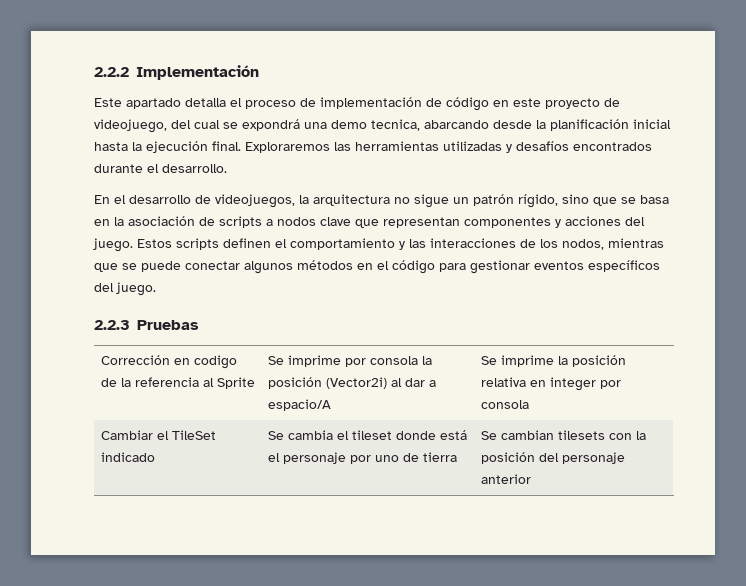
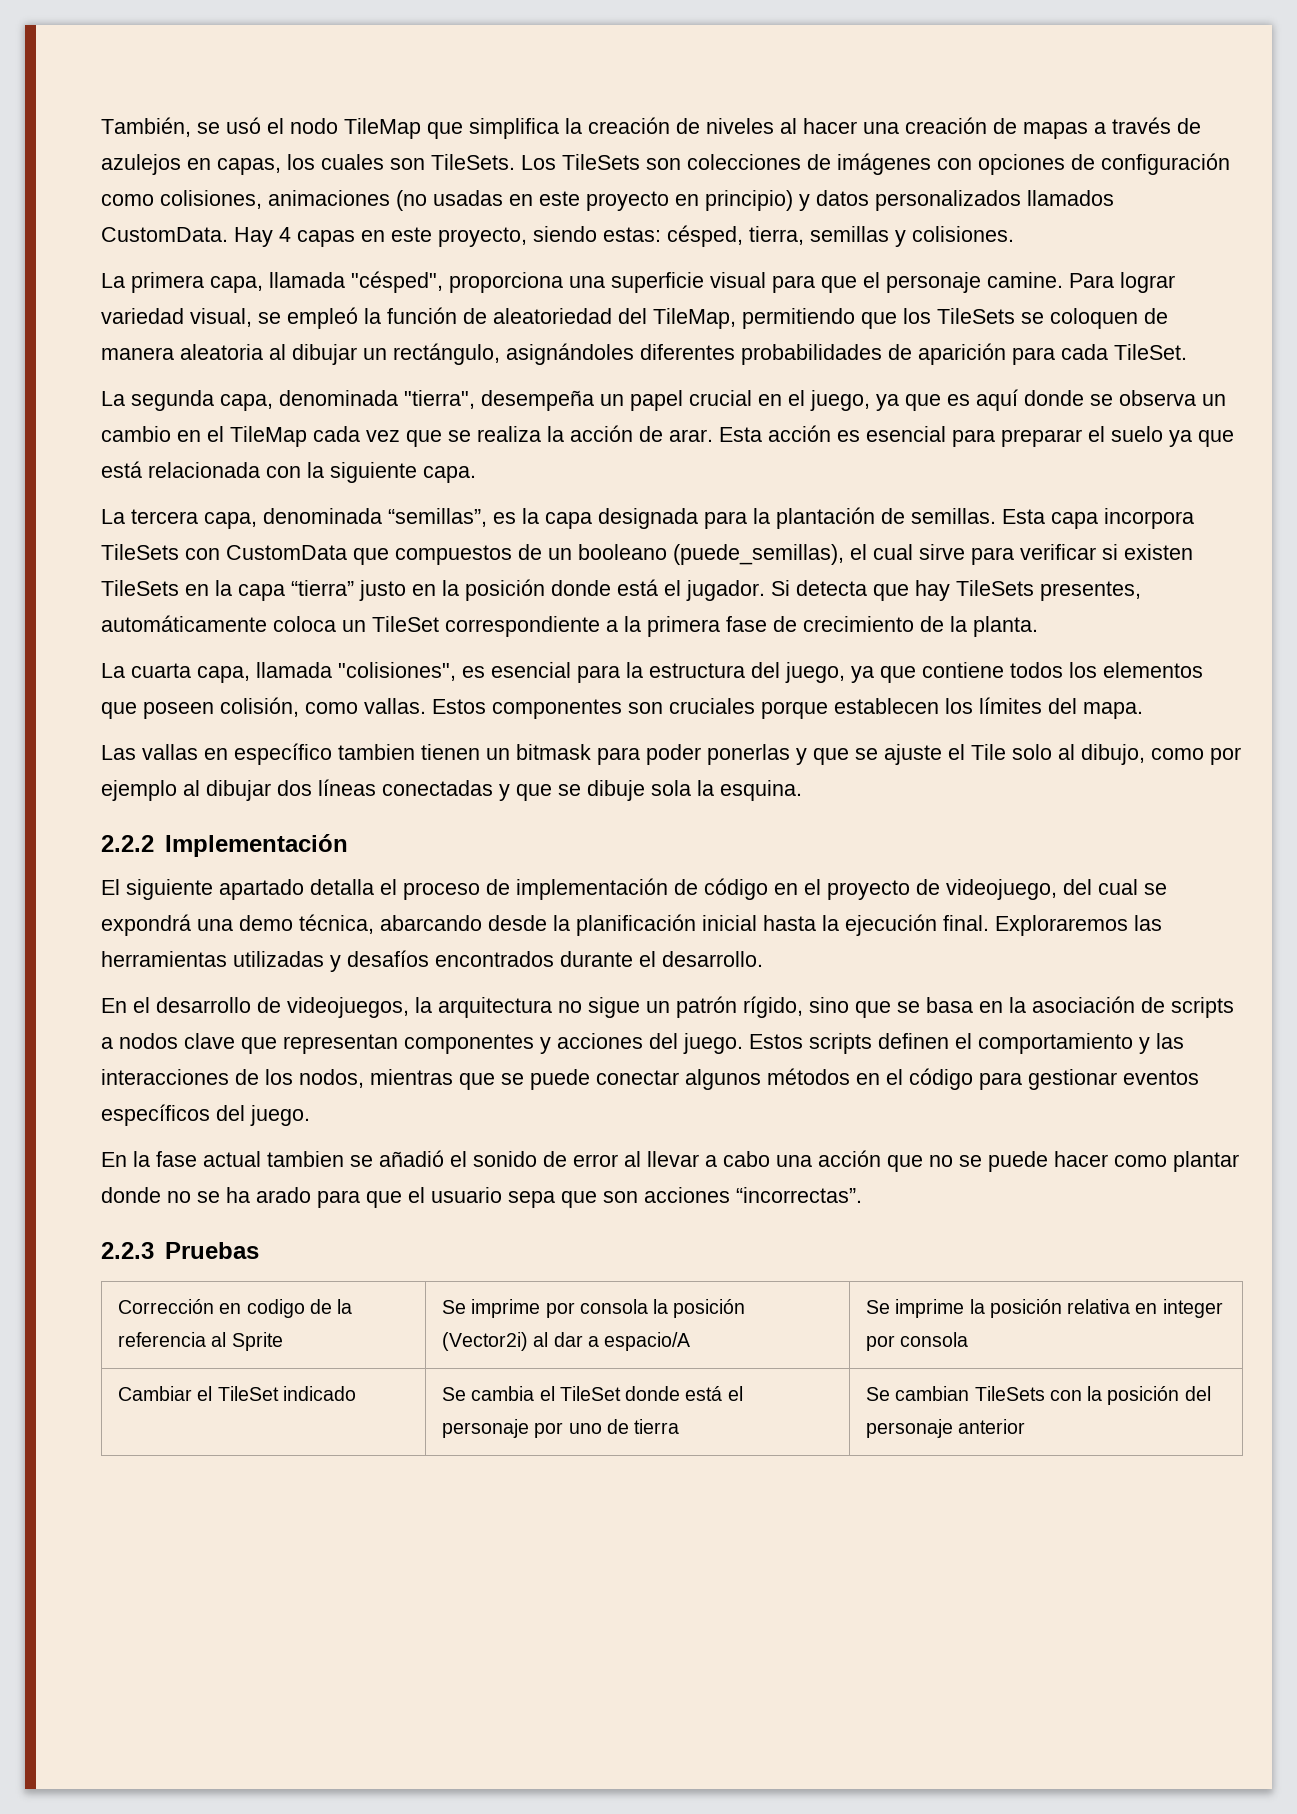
+ También, se usó el nodo TileMap que simplifica la creación de niveles al hacer una creación de mapas a través de azulejos en capas, los cuales son TileSets. Los TileSets son colecciones de imágenes con opciones de configuración como colisiones, animaciones (no usadas en este proyecto en principio) y datos personalizados llamados CustomData. Hay 4 capas en este proyecto, siendo estas: césped, tierra, semillas y colisiones.
+ La primera capa, llamada "césped", proporciona una superficie visual para que el personaje camine. Para lograr variedad visual, se empleó la función de aleatoriedad del TileMap, permitiendo que los TileSets se coloquen de manera aleatoria al dibujar un rectángulo, asignándoles diferentes probabilidades de aparición para cada TileSet.
+ La segunda capa, denominada "tierra", desempeña un papel crucial en el juego, ya que es aquí donde se observa un cambio en el TileMap cada vez que se realiza la acción de arar. Esta acción es esencial para preparar el suelo ya que está relacionada con la siguiente capa.
+ La tercera capa, denominada “semillas”, es la capa designada para la plantación de semillas. Esta capa incorpora TileSets con CustomData que compuestos de un booleano (puede_semillas), el cual sirve para verificar si existen TileSets en la capa “tierra” justo en la posición donde está el jugador. Si detecta que hay TileSets presentes, automáticamente coloca un TileSet correspondiente a la primera fase de crecimiento de la planta.
+ La cuarta capa, llamada "colisiones", es esencial para la estructura del juego, ya que contiene todos los elementos que poseen colisión, como vallas. Estos componentes son cruciales porque establecen los límites del mapa.
+ Las vallas en específico tambien tienen un bitmask para poder ponerlas y que se ajuste el Tile solo al dibujo, como por ejemplo al dibujar dos líneas conectadas y que se dibuje sola la esquina.
- Este apartado detalla el proceso de implementación de código en este proyecto de videojuego, del cual se expondrá una demo tecnica, abarcando desde la planificación inicial hasta la ejecución final.
+ El siguiente apartado detalla el proceso de implementación de código en el proyecto de videojuego, del cual se expondrá una demo técnica, abarcando desde la planificación inicial hasta la ejecución final.
+ En la fase actual tambien se añadió el sonido de error al llevar a cabo una acción que no se puede hacer como plantar donde no se ha arado para que el usuario sepa que son acciones “incorrectas”.
- Cambiar el TileSet indicado | Se cambia el tileset donde está el personaje por uno de tierra | Se cambian tilesets con la posición del personaje anterior
+ Cambiar el TileSet indicado | Se cambia el TileSet donde está el personaje por uno de tierra | Se cambian TileSets con la posición del personaje anterior

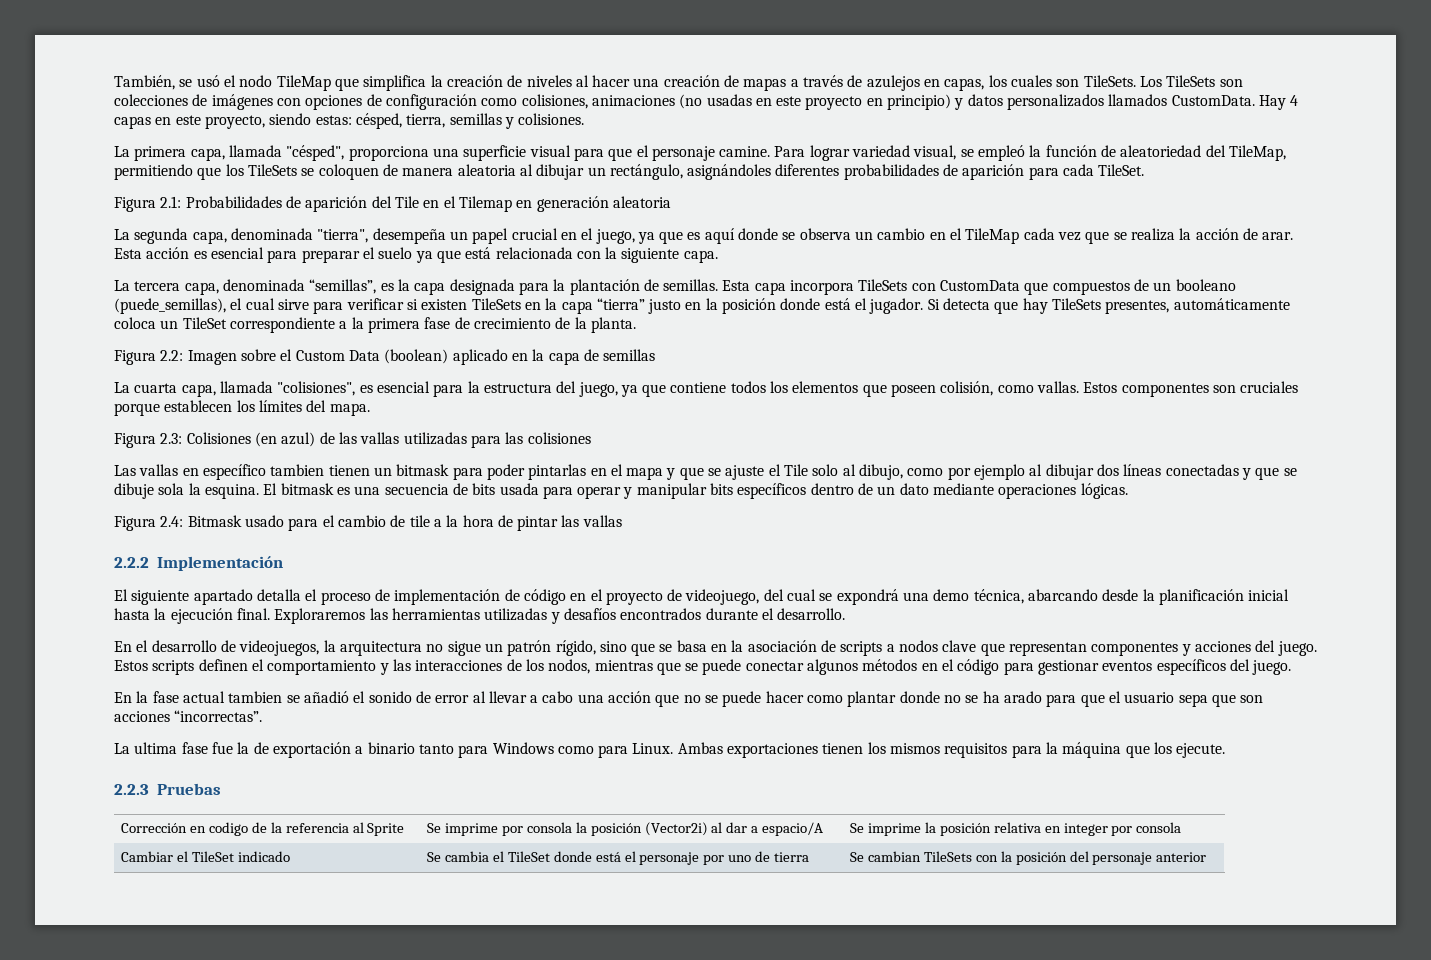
+ Figura 2.1: Probabilidades de aparición del Tile en el Tilemap en generación aleatoria
+ Figura 2.2: Imagen sobre el Custom Data (boolean) aplicado en la capa de semillas
+ Figura 2.3: Colisiones (en azul) de las vallas utilizadas para las colisiones
- Las vallas en específico tambien tienen un bitmask para poder ponerlas y que se ajuste el Tile solo al dibujo, como por ejemplo al dibujar dos líneas conectadas y que se dibuje sola la esquina.
+ Las vallas en específico tambien tienen un bitmask para poder pintarlas en el mapa y que se ajuste el Tile solo al dibujo, como por ejemplo al dibujar dos líneas conectadas y que se dibuje sola la esquina. El bitmask es una secuencia de bits usada para operar y manipular bits específicos dentro de un dato mediante operaciones lógicas.
+ Figura 2.4: Bitmask usado para el cambio de tile a la hora de pintar las vallas
+ La ultima fase fue la de exportación a binario tanto para Windows como para Linux. Ambas exportaciones tienen los mismos requisitos para la máquina que los ejecute.

